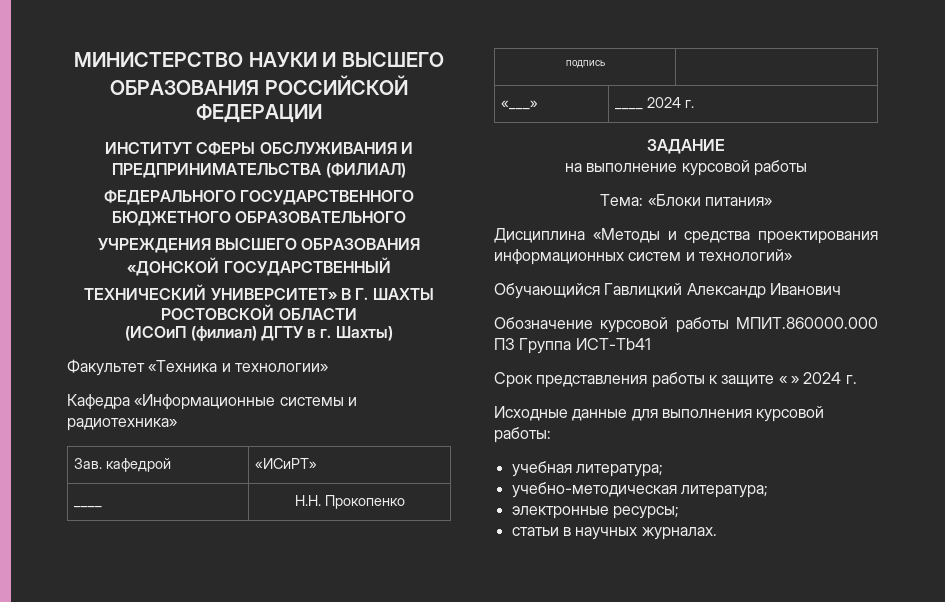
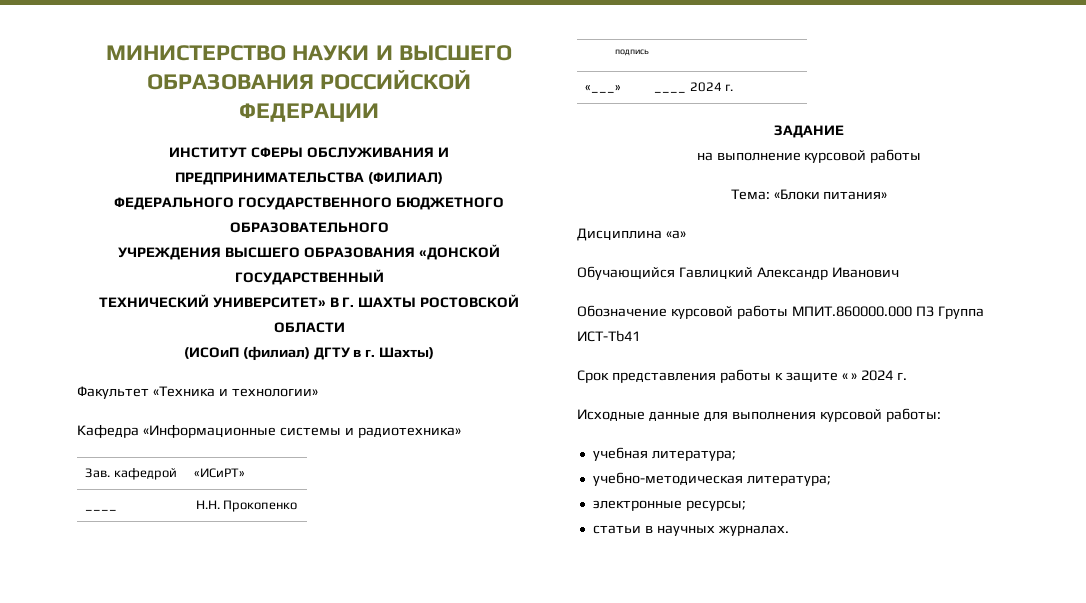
- Дисциплина «Методы и средства проектирования информационных систем и технологий»
+ Дисциплина «a»

